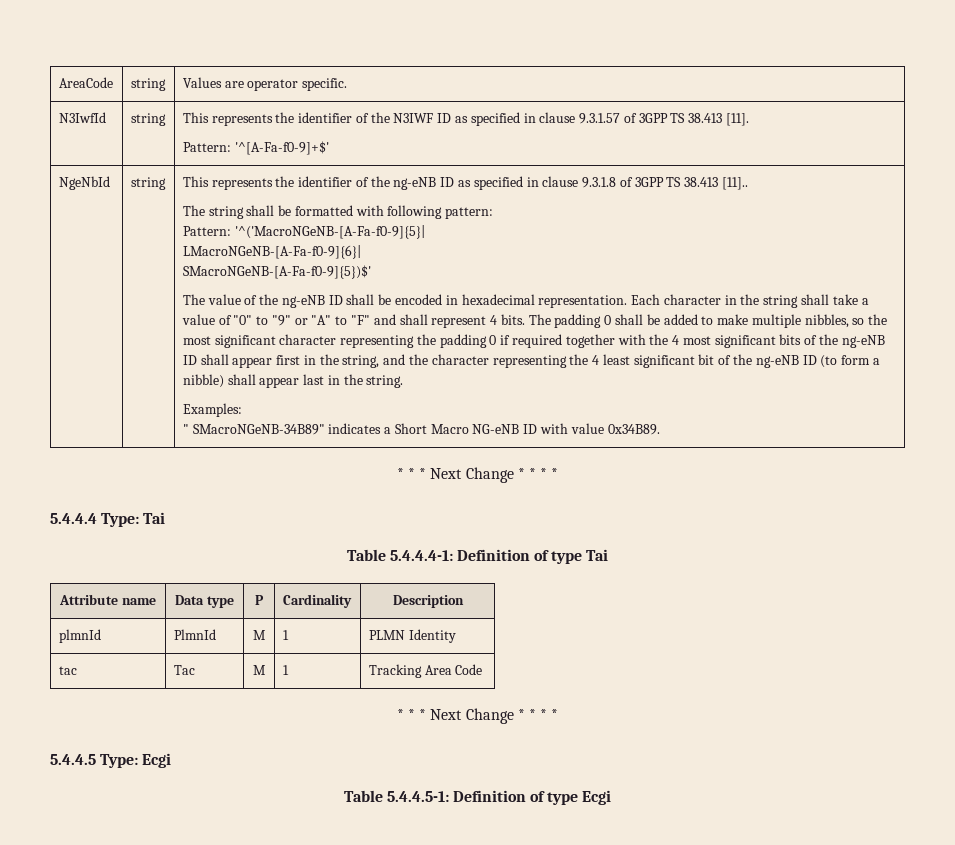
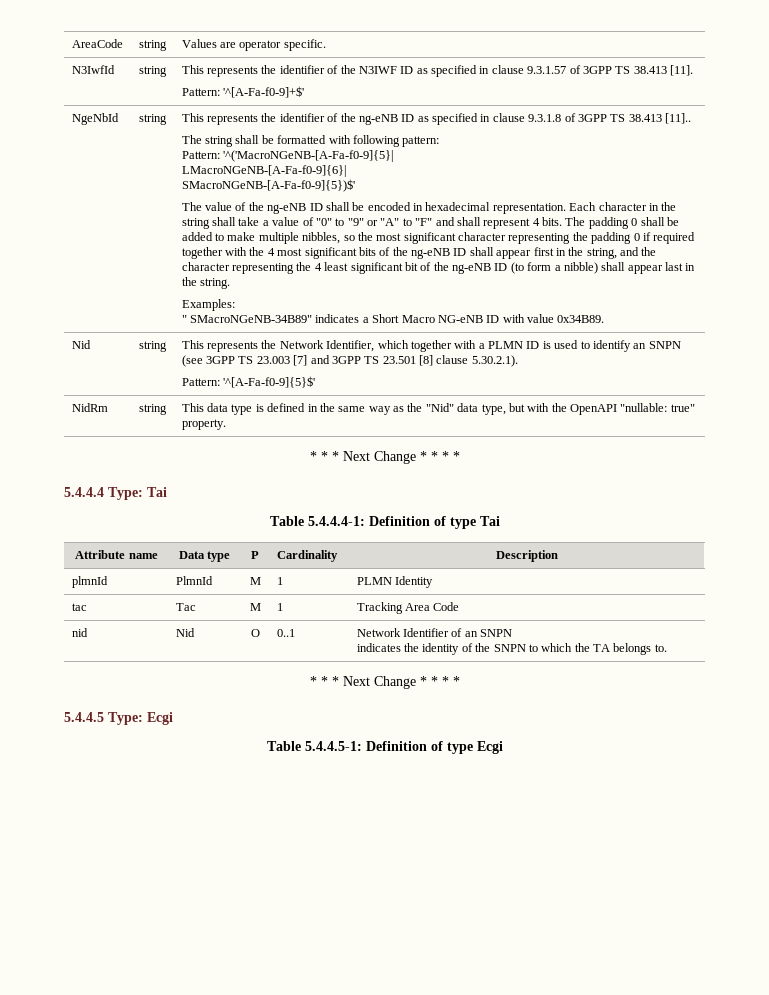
+ Nid | string | This represents the Network Identifier, which together with a PLMN ID is used to identify an SNPN (see 3GPP TS 23.003 [7] and 3GPP TS 23.501 [8] clause 5.30.2.1).
+ Pattern: '^[A-Fa-f0-9]{5}$'
+ NidRm | string | This data type is defined in the same way as the "Nid" data type, but with the OpenAPI "nullable: true" property.
+ nid | Nid | O | 0..1 | Network Identifier of an SNPN
+ indicates the identity of the SNPN to which the TA belongs to.

